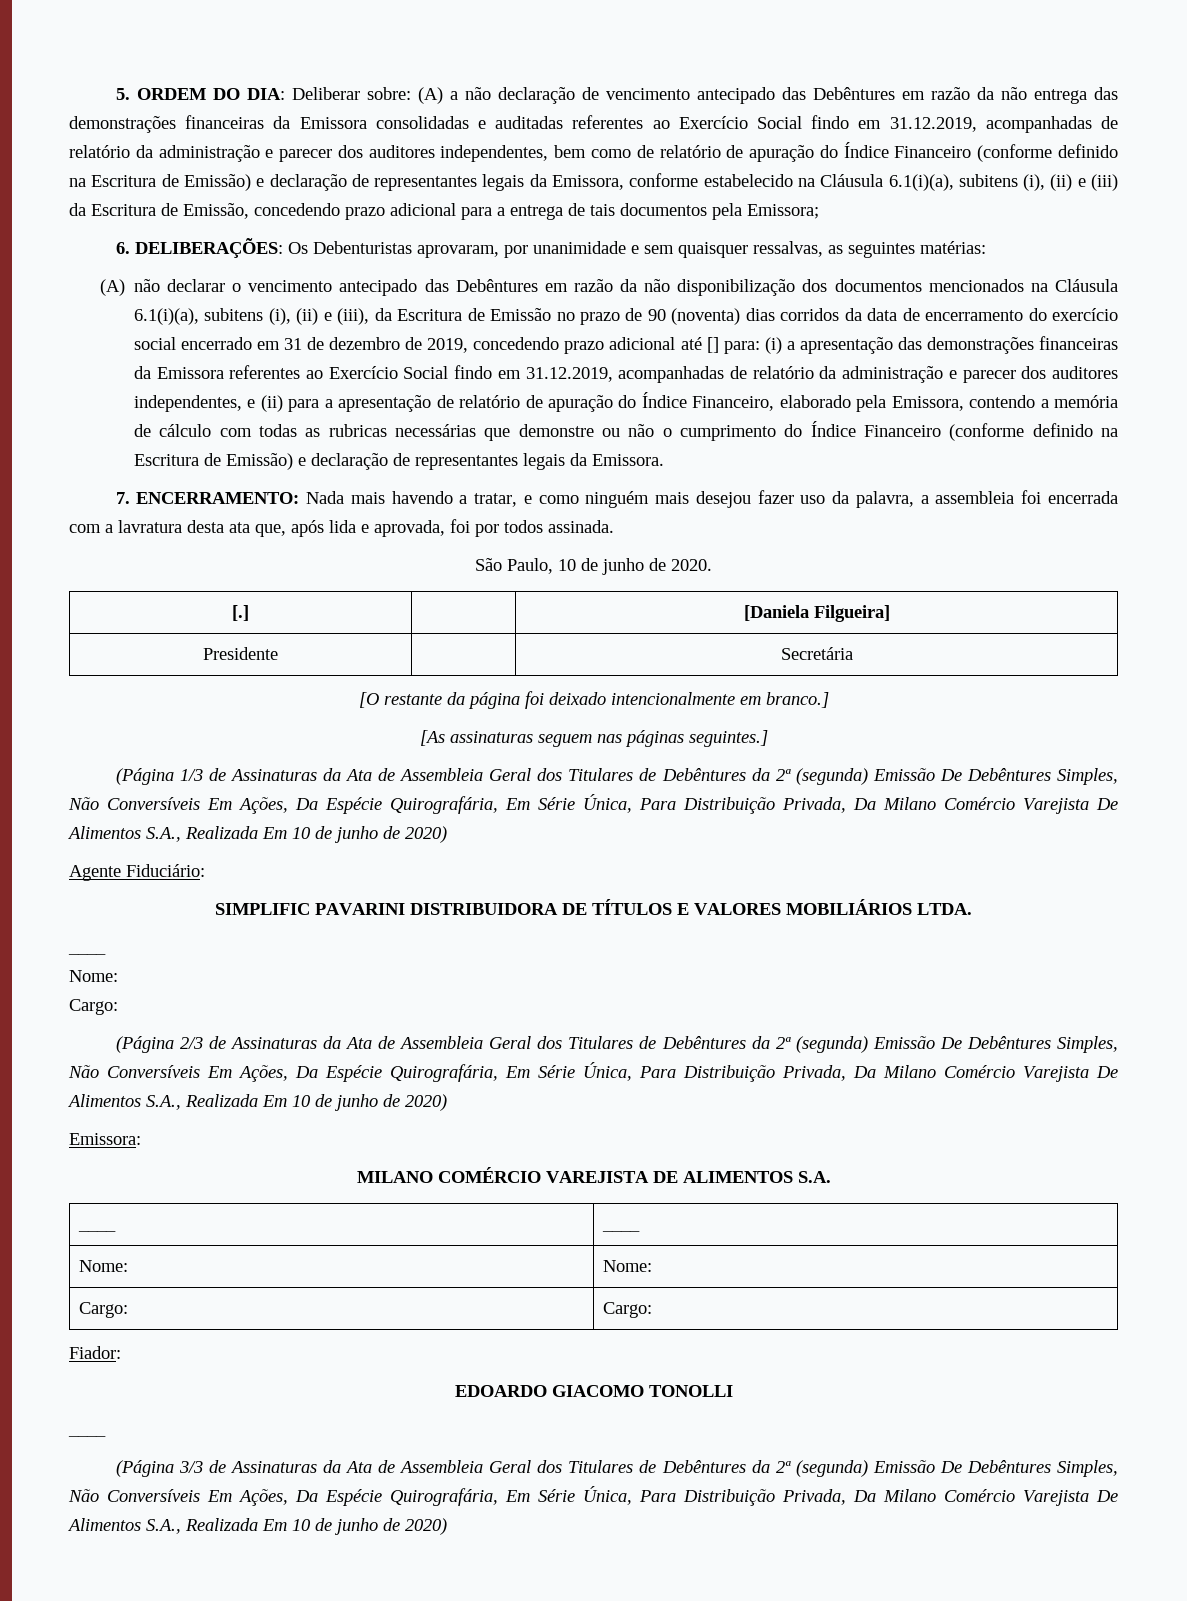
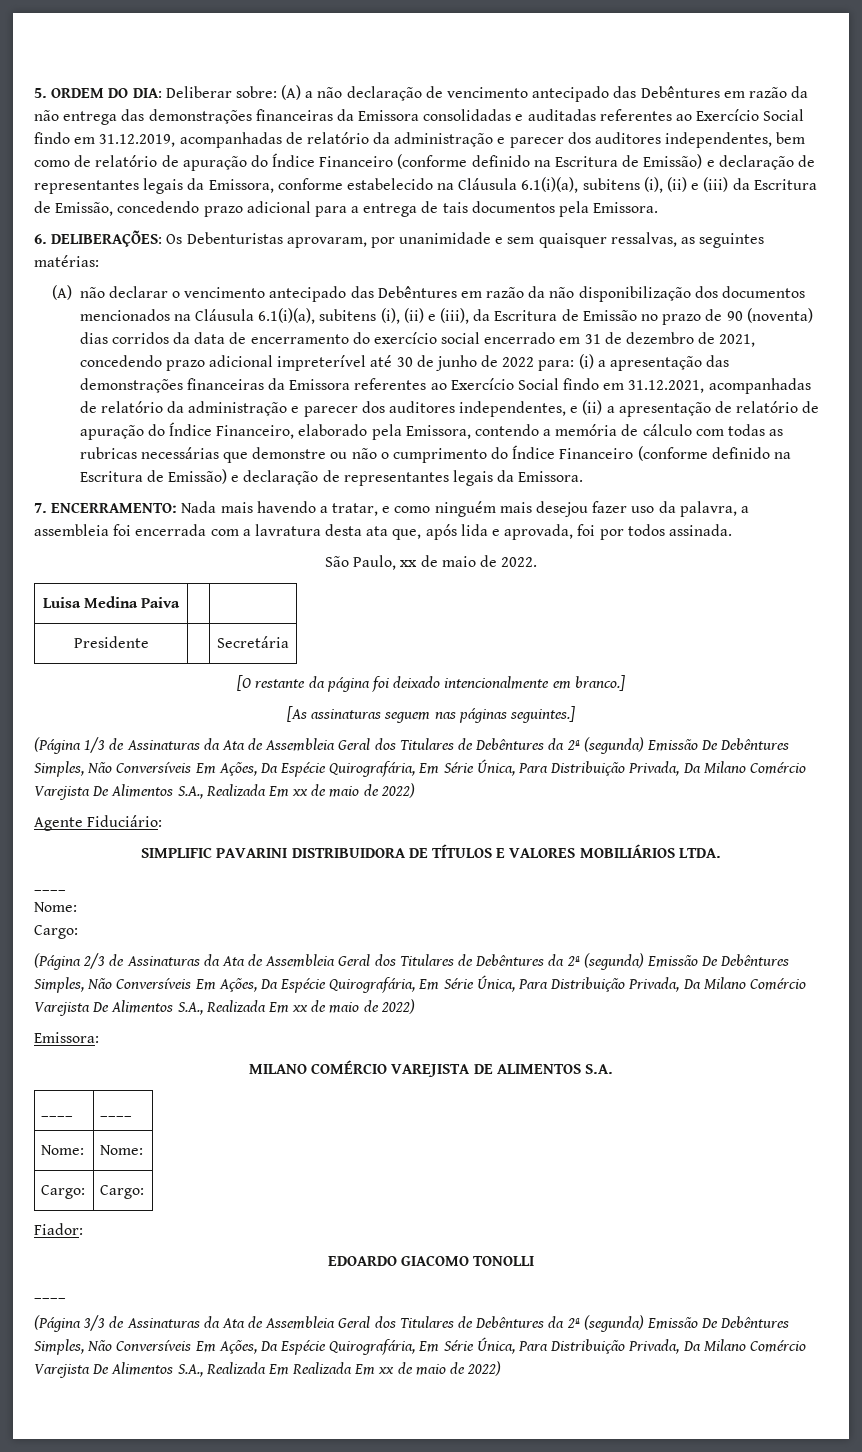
- (A) a não declaração de vencimento antecipado das Debêntures em razão da não entrega das demonstrações financeiras da Emissora consolidadas e auditadas referentes ao Exercício Social findo em 31.12.2019, acompanhadas de relatório da administração e parecer dos auditores independentes, bem como de relatório de apuração do Índice Financeiro (conforme definido na Escritura de Emissão) e declaração de representantes legais da Emissora, conforme estabelecido na Cláusula 6.1(i)(a), subitens (i), (ii) e (iii) da Escritura de Emissão, concedendo prazo adicional para a entrega de tais documentos pela Emissora;
+ (A) a não declaração de vencimento antecipado das Debêntures em razão da não entrega das demonstrações financeiras da Emissora consolidadas e auditadas referentes ao Exercício Social findo em 31.12.2019, acompanhadas de relatório da administração e parecer dos auditores independentes, bem como de relatório de apuração do Índice Financeiro (conforme definido na Escritura de Emissão) e declaração de representantes legais da Emissora, conforme estabelecido na Cláusula 6.1(i)(a), subitens (i), (ii) e (iii) da Escritura de Emissão, concedendo prazo adicional para a entrega de tais documentos pela Emissora.
- (A) não declarar o vencimento antecipado das Debêntures em razão da não disponibilização dos documentos mencionados na Cláusula 6.1(i)(a), subitens (i), (ii) e (iii), da Escritura de Emissão no prazo de 90 (noventa) dias corridos da data de encerramento do exercício social encerrado em 31 de dezembro de 2019, concedendo prazo adicional até [] para:
+ (A) não declarar o vencimento antecipado das Debêntures em razão da não disponibilização dos documentos mencionados na Cláusula 6.1(i)(a), subitens (i), (ii) e (iii), da Escritura de Emissão no prazo de 90 (noventa) dias corridos da data de encerramento do exercício social encerrado em 31 de dezembro de 2021, concedendo prazo adicional impreterível até 30 de junho de 2022 para:
- (i) a apresentação das demonstrações financeiras da Emissora referentes ao Exercício Social findo em 31.12.2019, acompanhadas de relatório da administração e parecer dos auditores independentes, e (ii) para a apresentação de relatório de apuração do Índice Financeiro, elaborado pela Emissora, contendo a memória de cálculo com todas as rubricas necessárias que demonstre ou não o cumprimento do Índice Financeiro (conforme definido na Escritura de Emissão) e declaração de representantes legais da Emissora.
+ (i) a apresentação das demonstrações financeiras da Emissora referentes ao Exercício Social findo em 31.12.2021, acompanhadas de relatório da administração e parecer dos auditores independentes, e (ii) a apresentação de relatório de apuração do Índice Financeiro, elaborado pela Emissora, contendo a memória de cálculo com todas as rubricas necessárias que demonstre ou não o cumprimento do Índice Financeiro (conforme definido na Escritura de Emissão) e declaração de representantes legais da Emissora.
- São Paulo, 10 de junho de 2020.
- [.] | | [Daniela Filgueira]
+ São Paulo, xx de maio de 2022.
+ Luisa Medina Paiva | |
- (Página 1/3 de Assinaturas da Ata de Assembleia Geral dos Titulares de Debêntures da 2ª (segunda) Emissão De Debêntures Simples, Não Conversíveis Em Ações, Da Espécie Quirografária, Em Série Única, Para Distribuição Privada, Da Milano Comércio Varejista De Alimentos S.A., Realizada Em 10 de junho de 2020)
+ (Página 1/3 de Assinaturas da Ata de Assembleia Geral dos Titulares de Debêntures da 2ª (segunda) Emissão De Debêntures Simples, Não Conversíveis Em Ações, Da Espécie Quirografária, Em Série Única, Para Distribuição Privada, Da Milano Comércio Varejista De Alimentos S.A., Realizada Em xx de maio de 2022)
- (Página 2/3 de Assinaturas da Ata de Assembleia Geral dos Titulares de Debêntures da 2ª (segunda) Emissão De Debêntures Simples, Não Conversíveis Em Ações, Da Espécie Quirografária, Em Série Única, Para Distribuição Privada, Da Milano Comércio Varejista De Alimentos S.A., Realizada Em 10 de junho de 2020)
+ (Página 2/3 de Assinaturas da Ata de Assembleia Geral dos Titulares de Debêntures da 2ª (segunda) Emissão De Debêntures Simples, Não Conversíveis Em Ações, Da Espécie Quirografária, Em Série Única, Para Distribuição Privada, Da Milano Comércio Varejista De Alimentos S.A., Realizada Em xx de maio de 2022)
- (Página 3/3 de Assinaturas da Ata de Assembleia Geral dos Titulares de Debêntures da 2ª (segunda) Emissão De Debêntures Simples, Não Conversíveis Em Ações, Da Espécie Quirografária, Em Série Única, Para Distribuição Privada, Da Milano Comércio Varejista De Alimentos S.A., Realizada Em 10 de junho de 2020)
+ (Página 3/3 de Assinaturas da Ata de Assembleia Geral dos Titulares de Debêntures da 2ª (segunda) Emissão De Debêntures Simples, Não Conversíveis Em Ações, Da Espécie Quirografária, Em Série Única, Para Distribuição Privada, Da Milano Comércio Varejista De Alimentos S.A., Realizada Em Realizada Em xx de maio de 2022)

